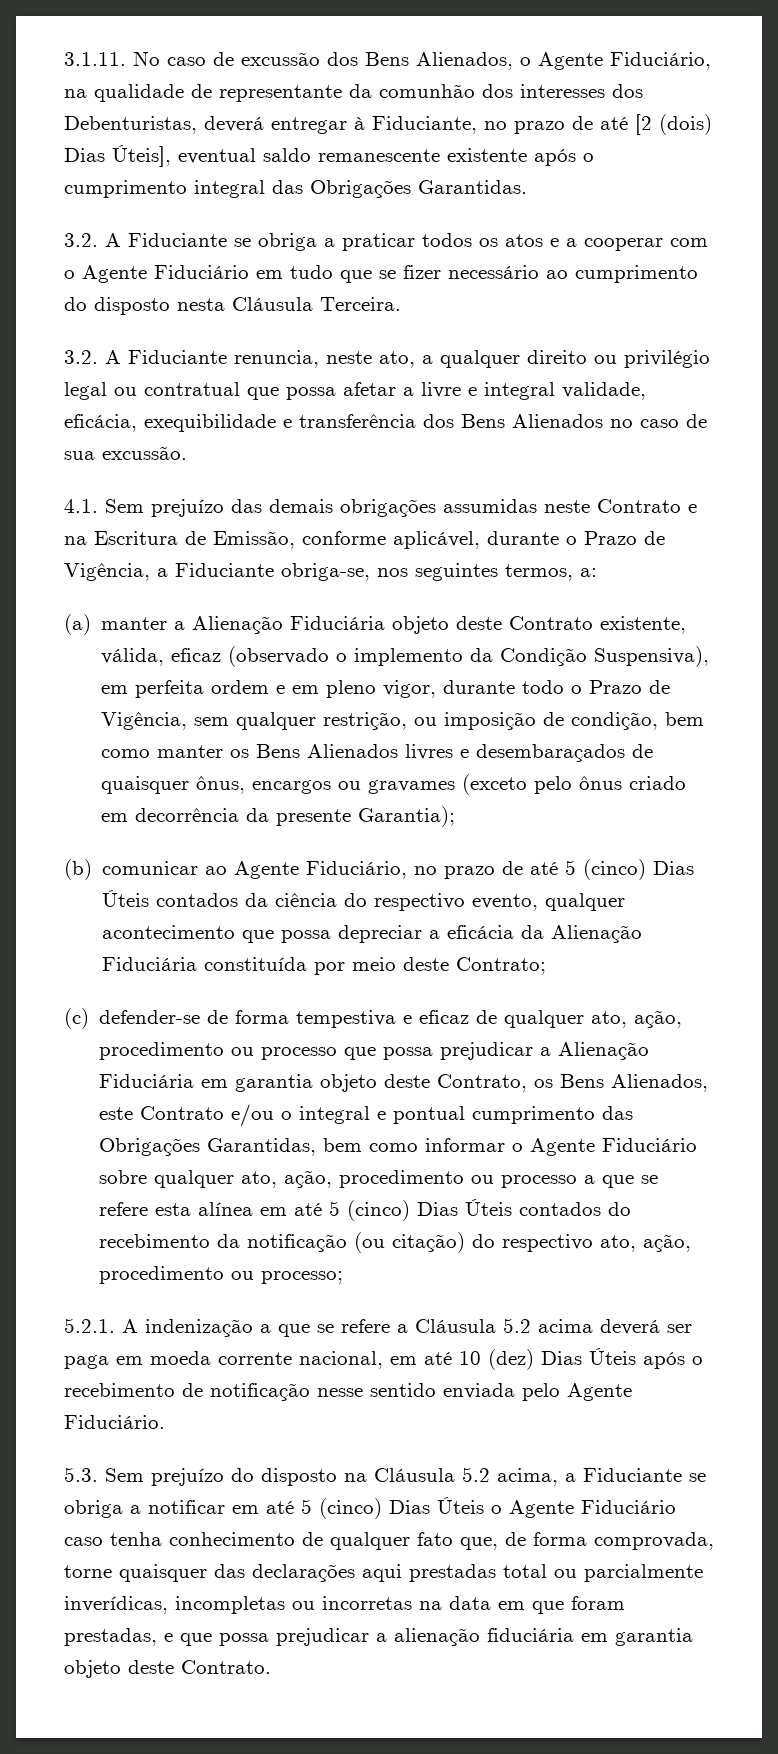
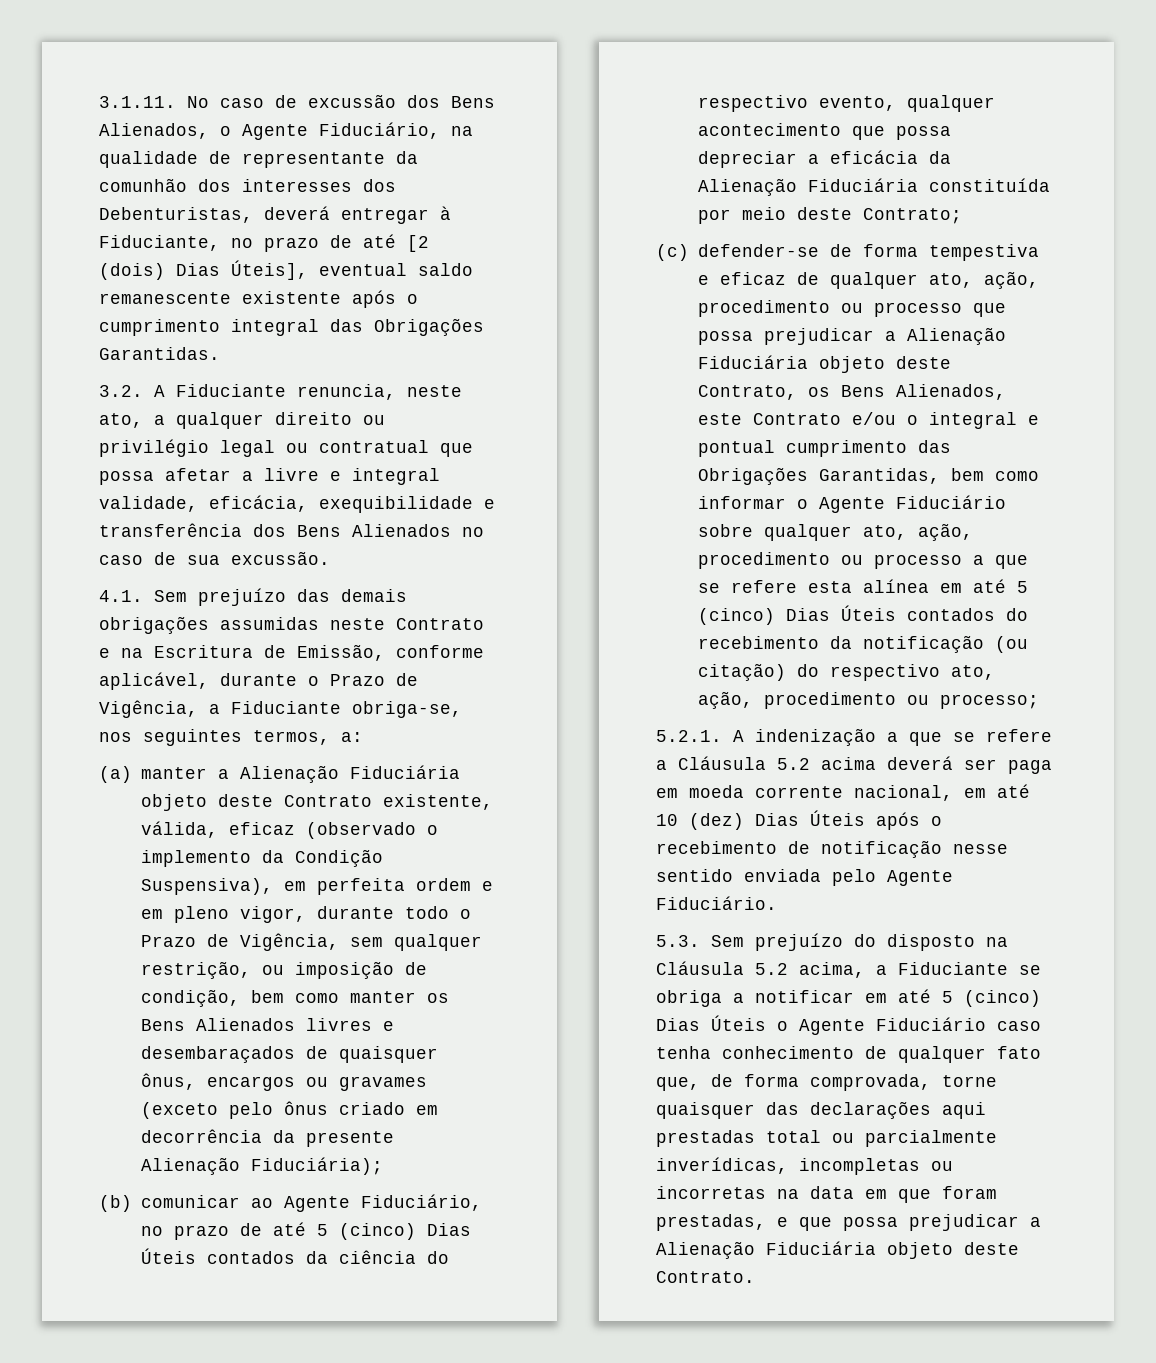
- 3.2. A Fiduciante se obriga a praticar todos os atos e a cooperar com o Agente Fiduciário em tudo que se fizer necessário ao cumprimento do disposto nesta Cláusula Terceira.
- (a) manter a Alienação Fiduciária objeto deste Contrato existente, válida, eficaz (observado o implemento da Condição Suspensiva), em perfeita ordem e em pleno vigor, durante todo o Prazo de Vigência, sem qualquer restrição, ou imposição de condição, bem como manter os Bens Alienados livres e desembaraçados de quaisquer ônus, encargos ou gravames (exceto pelo ônus criado em decorrência da presente Garantia);
+ (a) manter a Alienação Fiduciária objeto deste Contrato existente, válida, eficaz (observado o implemento da Condição Suspensiva), em perfeita ordem e em pleno vigor, durante todo o Prazo de Vigência, sem qualquer restrição, ou imposição de condição, bem como manter os Bens Alienados livres e desembaraçados de quaisquer ônus, encargos ou gravames (exceto pelo ônus criado em decorrência da presente Alienação Fiduciária);
- (c) defender-se de forma tempestiva e eficaz de qualquer ato, ação, procedimento ou processo que possa prejudicar a Alienação Fiduciária em garantia objeto deste Contrato, os Bens Alienados, este Contrato e/ou o integral e pontual cumprimento das Obrigações Garantidas, bem como informar o Agente Fiduciário sobre qualquer ato, ação, procedimento ou processo a que se refere esta alínea em até 5 (cinco) Dias Úteis contados do recebimento da notificação (ou citação) do respectivo ato, ação, procedimento ou processo;
+ (c) defender-se de forma tempestiva e eficaz de qualquer ato, ação, procedimento ou processo que possa prejudicar a Alienação Fiduciária objeto deste Contrato, os Bens Alienados, este Contrato e/ou o integral e pontual cumprimento das Obrigações Garantidas, bem como informar o Agente Fiduciário sobre qualquer ato, ação, procedimento ou processo a que se refere esta alínea em até 5 (cinco) Dias Úteis contados do recebimento da notificação (ou citação) do respectivo ato, ação, procedimento ou processo;
- 5.3. Sem prejuízo do disposto na Cláusula 5.2 acima, a Fiduciante se obriga a notificar em até 5 (cinco) Dias Úteis o Agente Fiduciário caso tenha conhecimento de qualquer fato que, de forma comprovada, torne quaisquer das declarações aqui prestadas total ou parcialmente inverídicas, incompletas ou incorretas na data em que foram prestadas, e que possa prejudicar a alienação fiduciária em garantia objeto deste Contrato.
+ 5.3. Sem prejuízo do disposto na Cláusula 5.2 acima, a Fiduciante se obriga a notificar em até 5 (cinco) Dias Úteis o Agente Fiduciário caso tenha conhecimento de qualquer fato que, de forma comprovada, torne quaisquer das declarações aqui prestadas total ou parcialmente inverídicas, incompletas ou incorretas na data em que foram prestadas, e que possa prejudicar a Alienação Fiduciária objeto deste Contrato.

